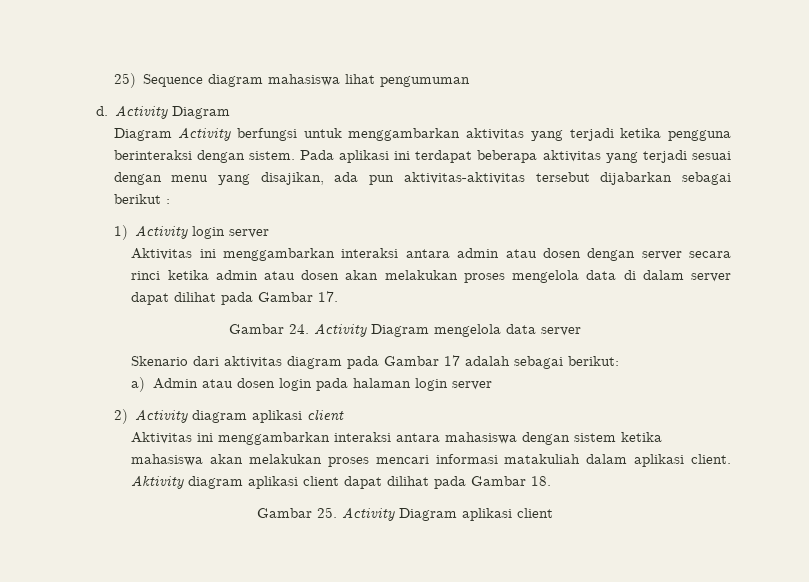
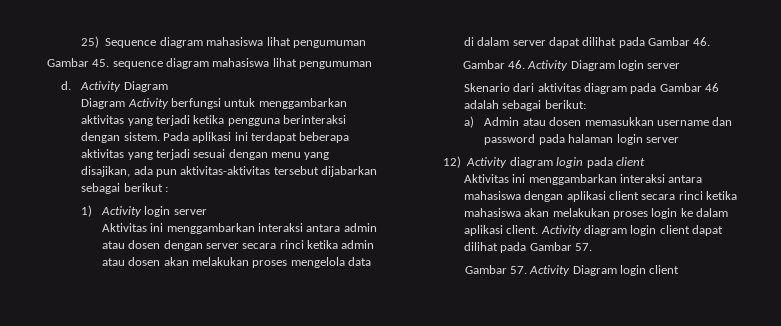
+ Gambar 45. sequence diagram mahasiswa lihat pengumuman
- Aktivitas ini menggambarkan interaksi antara admin atau dosen dengan server secara rinci ketika admin atau dosen akan melakukan proses mengelola data di dalam server dapat dilihat pada Gambar 17.
- Gambar 24. Activity Diagram mengelola data server
+ Aktivitas ini menggambarkan interaksi antara admin atau dosen dengan server secara rinci ketika admin atau dosen akan melakukan proses mengelola data di dalam server dapat dilihat pada Gambar 46.
+ Gambar 46. Activity Diagram login server
- Skenario dari aktivitas diagram pada Gambar 17 adalah sebagai berikut:
+ Skenario dari aktivitas diagram pada Gambar 46 adalah sebagai berikut:
- a) Admin atau dosen login pada halaman login server
+ a) Admin atau dosen memasukkan username dan password pada halaman login server
- 2) Activity diagram aplikasi client
+ 12) Activity diagram login pada client
- Aktivitas ini menggambarkan interaksi antara mahasiswa dengan sistem ketika mahasiswa akan melakukan proses mencari informasi matakuliah dalam aplikasi client. Aktivity diagram aplikasi client dapat dilihat pada Gambar 18.
- Gambar 25. Activity Diagram aplikasi client
+ Aktivitas ini menggambarkan interaksi antara mahasiswa dengan aplikasi client secara rinci ketika mahasiswa akan melakukan proses login ke dalam aplikasi client. Activity diagram login client dapat dilihat pada Gambar 57.
+ Gambar 57. Activity Diagram login client

